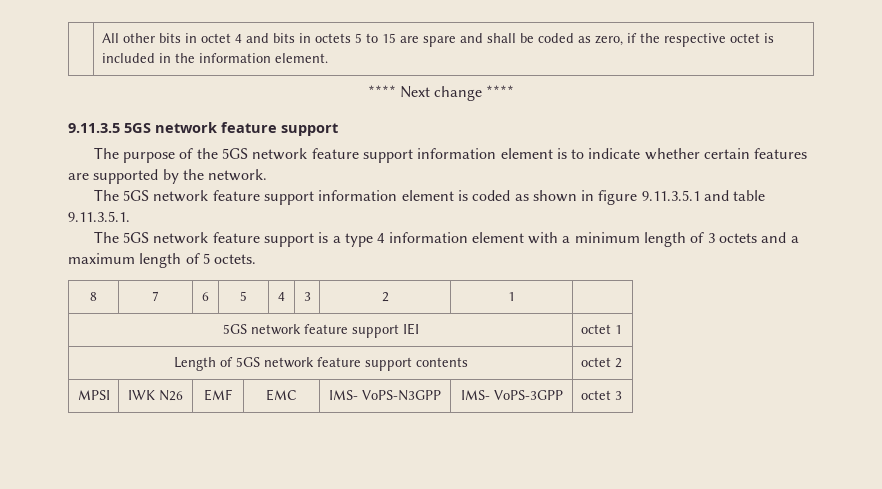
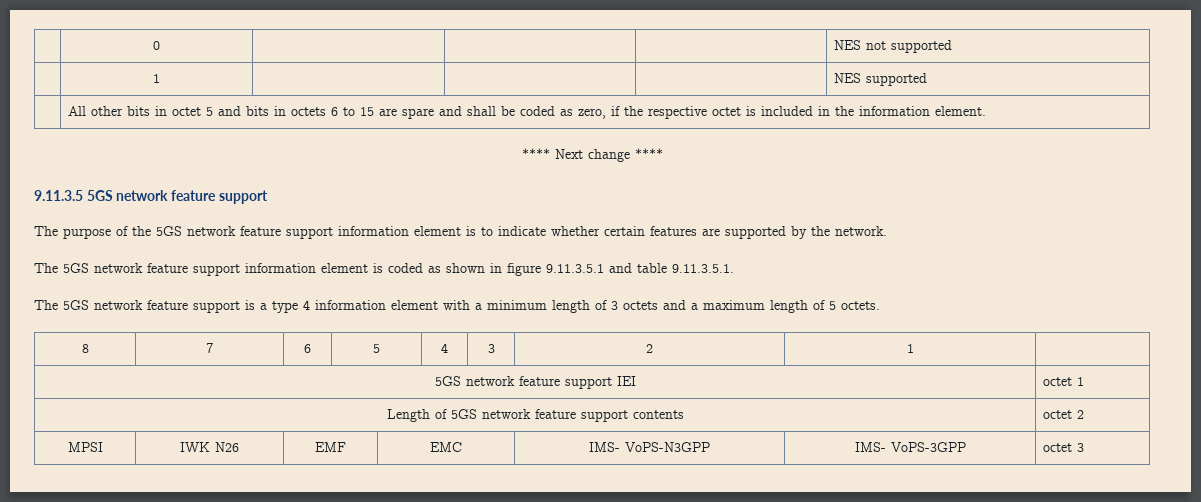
+ | 0 | | | | NES not supported
+ | 1 | | | | NES supported
- | All other bits in octet 4 and bits in octets 5 to 15 are spare and shall be coded as zero, if the respective octet is included in the information element.
+ | All other bits in octet 5 and bits in octets 6 to 15 are spare and shall be coded as zero, if the respective octet is included in the information element.

